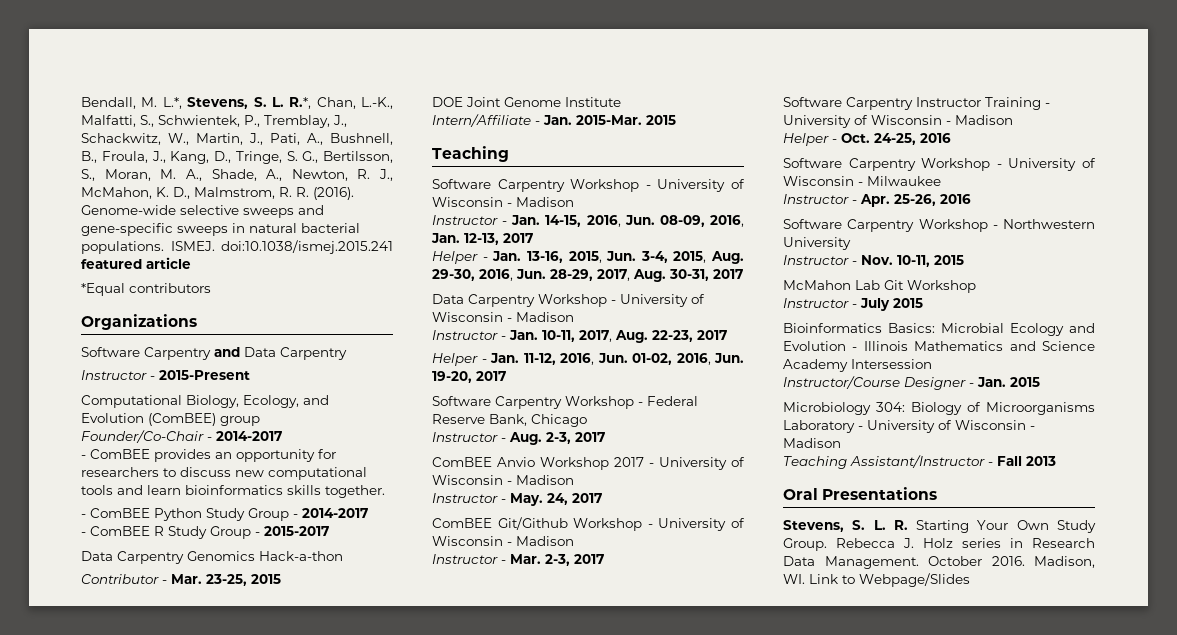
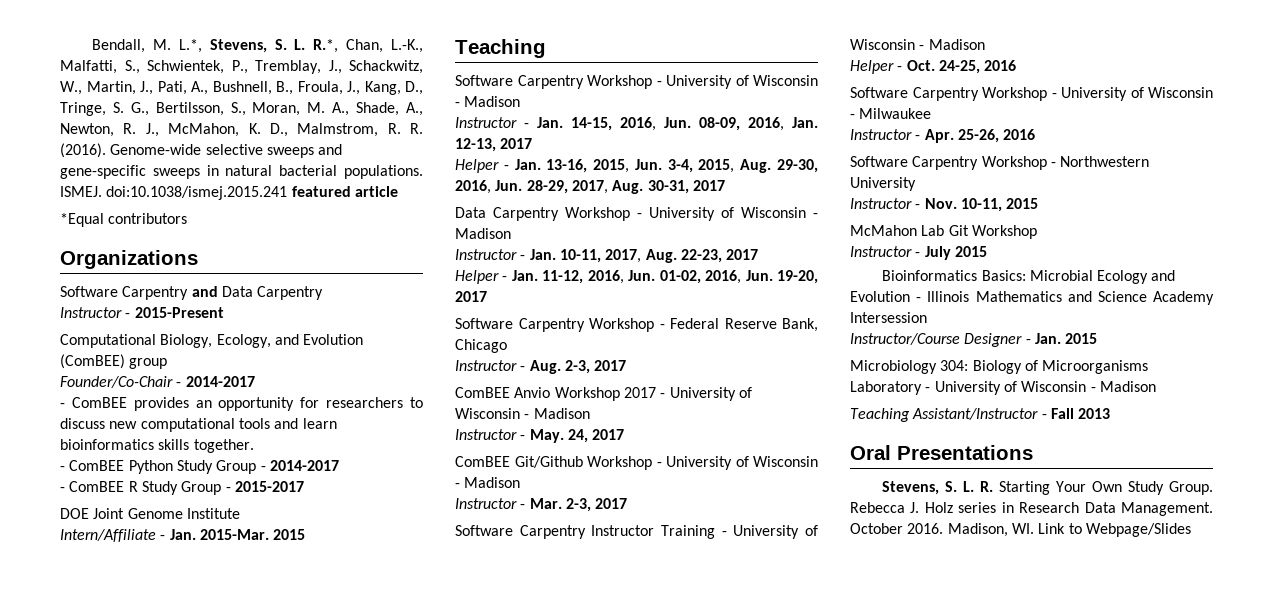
- Data Carpentry Genomics Hack-a-thon
- Contributor - Mar. 23-25, 2015

